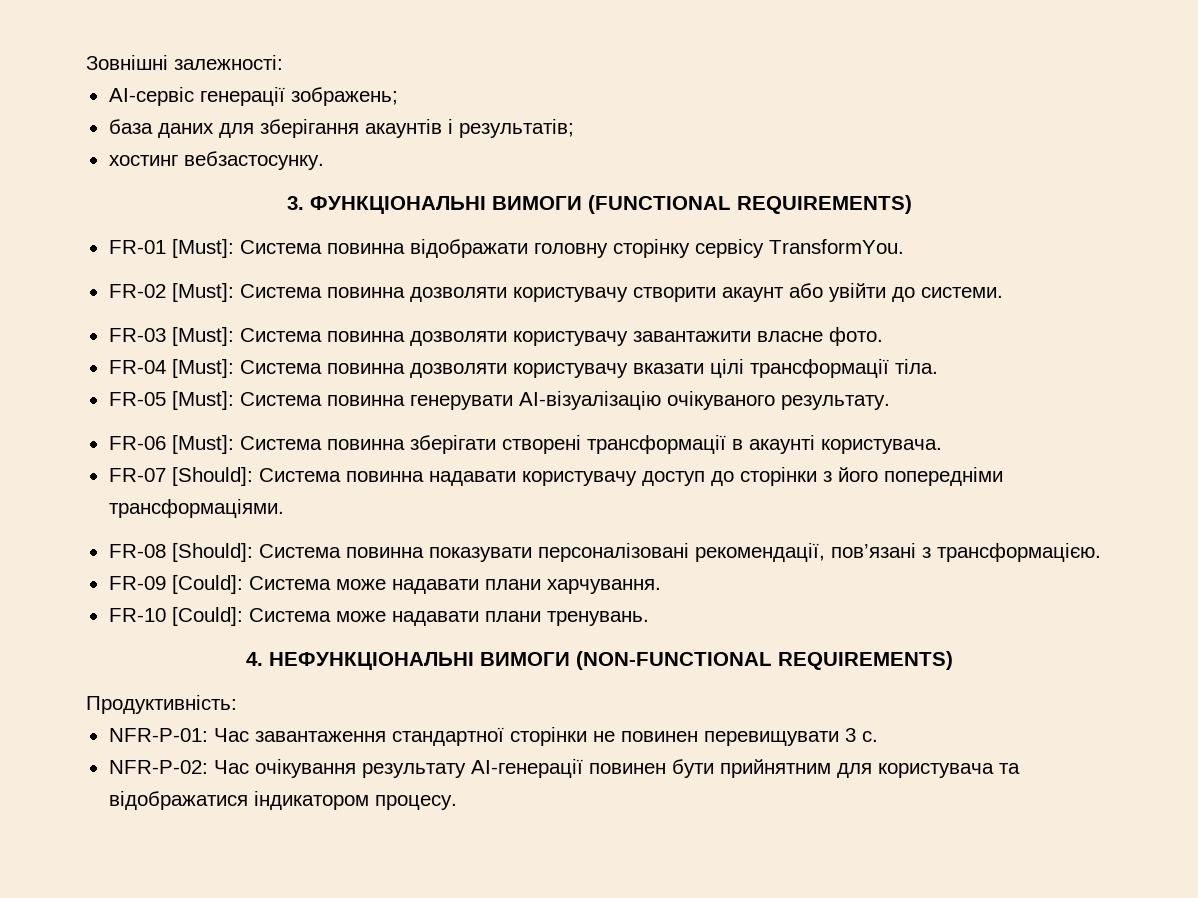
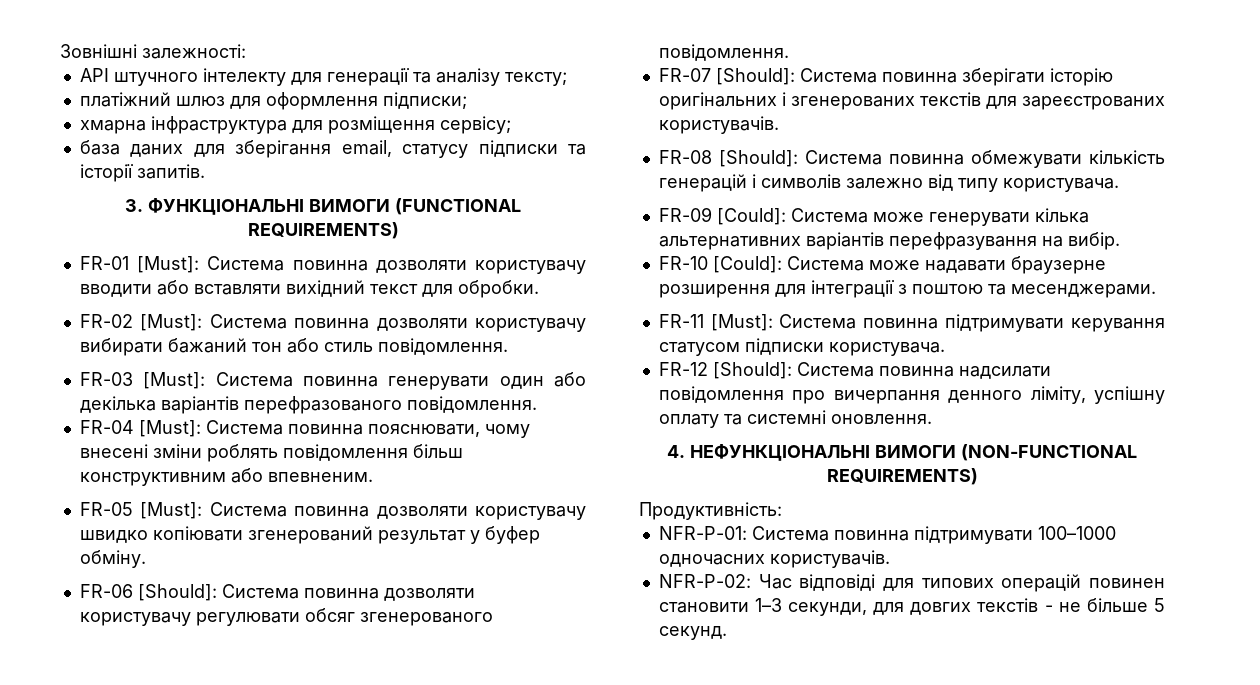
- AI-сервіс генерації зображень;
- база даних для зберігання акаунтів і результатів;
- хостинг вебзастосунку.
+ API штучного інтелекту для генерації та аналізу тексту;
+ платіжний шлюз для оформлення підписки;
+ хмарна інфраструктура для розміщення сервісу;
+ база даних для зберігання email, статусу підписки та історії запитів.
- FR-01 [Must]: Система повинна відображати головну сторінку сервісу TransformYou.
+ FR-01 [Must]: Система повинна дозволяти користувачу вводити або вставляти вихідний текст для обробки.
- FR-02 [Must]: Система повинна дозволяти користувачу створити акаунт або увійти до системи.
- FR-03 [Must]: Система повинна дозволяти користувачу завантажити власне фото.
- FR-04 [Must]: Система повинна дозволяти користувачу вказати цілі трансформації тіла.
- FR-05 [Must]: Система повинна генерувати AI-візуалізацію очікуваного результату.
+ FR-02 [Must]: Система повинна дозволяти користувачу вибирати бажаний тон або стиль повідомлення.
+ FR-03 [Must]: Система повинна генерувати один або декілька варіантів перефразованого повідомлення.
+ FR-04 [Must]: Система повинна пояснювати, чому внесені зміни роблять повідомлення більш конструктивним або впевненим.
+ FR-05 [Must]: Система повинна дозволяти користувачу швидко копіювати згенерований результат у буфер обміну.
- FR-06 [Must]: Система повинна зберігати створені трансформації в акаунті користувача.
- FR-07 [Should]: Система повинна надавати користувачу доступ до сторінки з його попередніми трансформаціями.
- FR-08 [Should]: Система повинна показувати персоналізовані рекомендації, пов’язані з трансформацією.
- FR-09 [Could]: Система може надавати плани харчування.
+ FR-06 [Should]: Система повинна дозволяти користувачу регулювати обсяг згенерованого повідомлення.
+ FR-07 [Should]: Система повинна зберігати історію оригінальних і згенерованих текстів для зареєстрованих користувачів.
+ FR-08 [Should]: Система повинна обмежувати кількість генерацій і символів залежно від типу користувача.
+ FR-09 [Could]: Система може генерувати кілька альтернативних варіантів перефразування на вибір.
- FR-10 [Could]: Система може надавати плани тренувань.
+ FR-10 [Could]: Система може надавати браузерне розширення для інтеграції з поштою та месенджерами.
+ FR-11 [Must]: Система повинна підтримувати керування статусом підписки користувача.
+ FR-12 [Should]: Система повинна надсилати повідомлення про вичерпання денного ліміту, успішну оплату та системні оновлення.
- NFR-P-01: Час завантаження стандартної сторінки не повинен перевищувати 3 с.
- NFR-P-02: Час очікування результату AI-генерації повинен бути прийнятним для користувача та відображатися індикатором процесу.
+ NFR-P-01: Система повинна підтримувати 100–1000 одночасних користувачів.
+ NFR-P-02: Час відповіді для типових операцій повинен становити 1–3 секунди, для довгих текстів - не більше 5 секунд.

